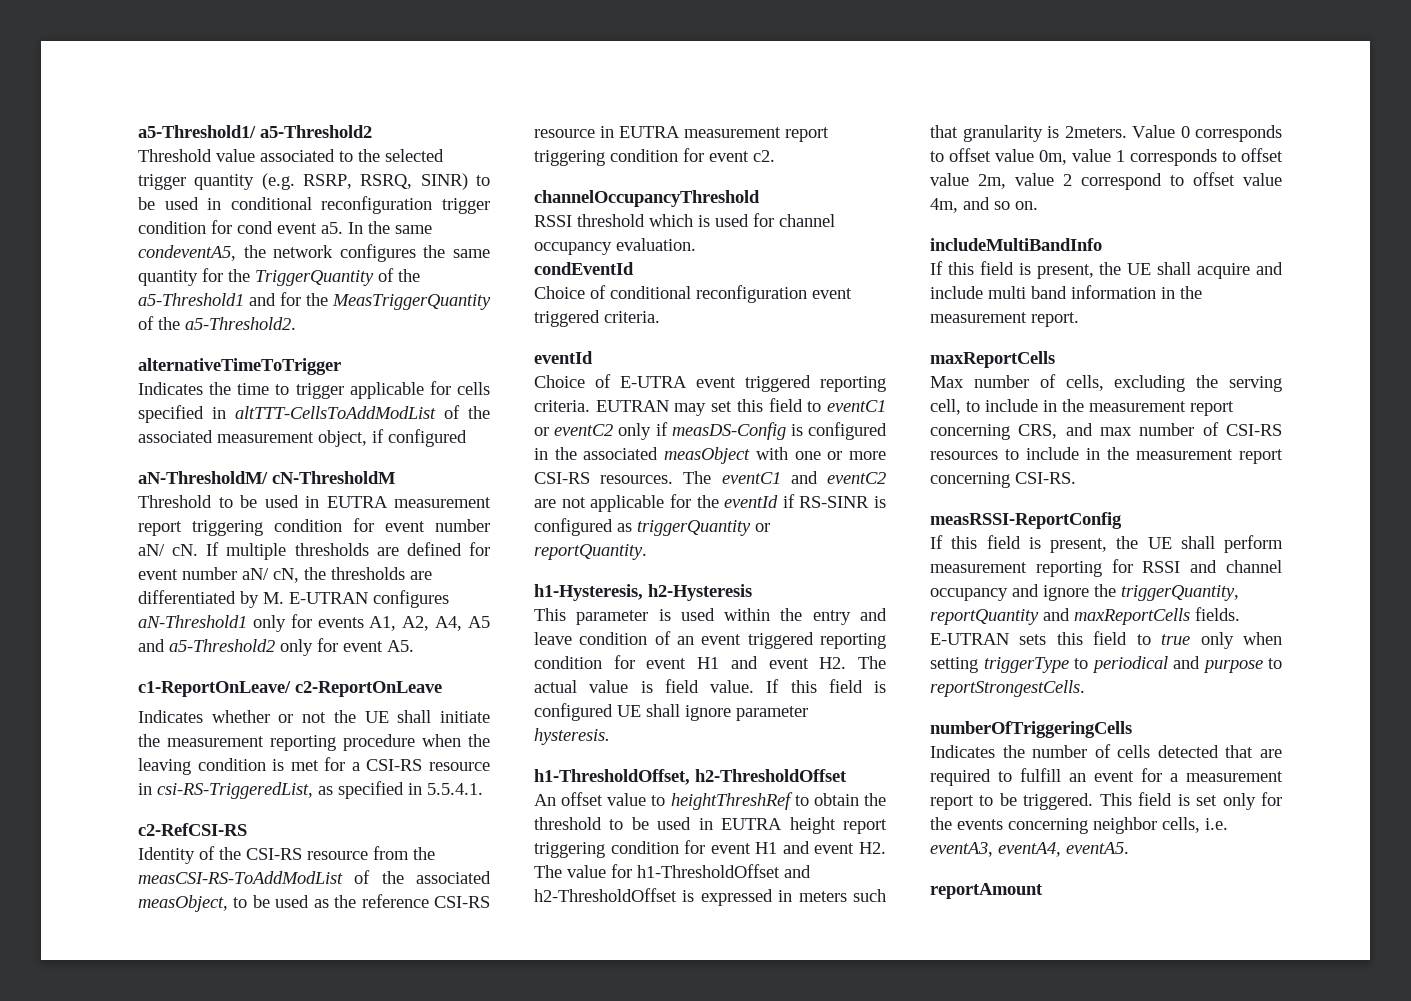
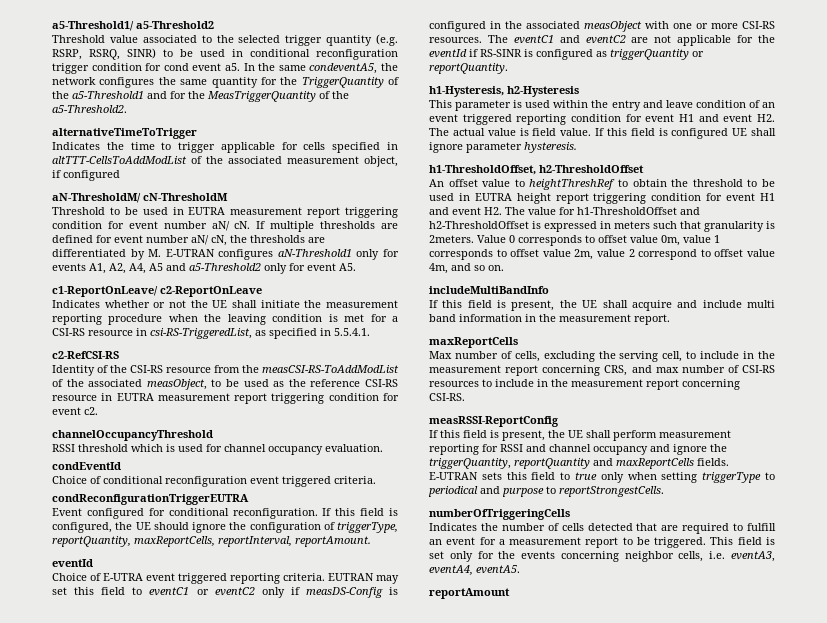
+ condReconfigurationTriggerEUTRA
+ Event configured for conditional reconfiguration. If this field is configured, the UE should ignore the configuration of triggerType, reportQuantity, maxReportCells, reportInterval, reportAmount.

